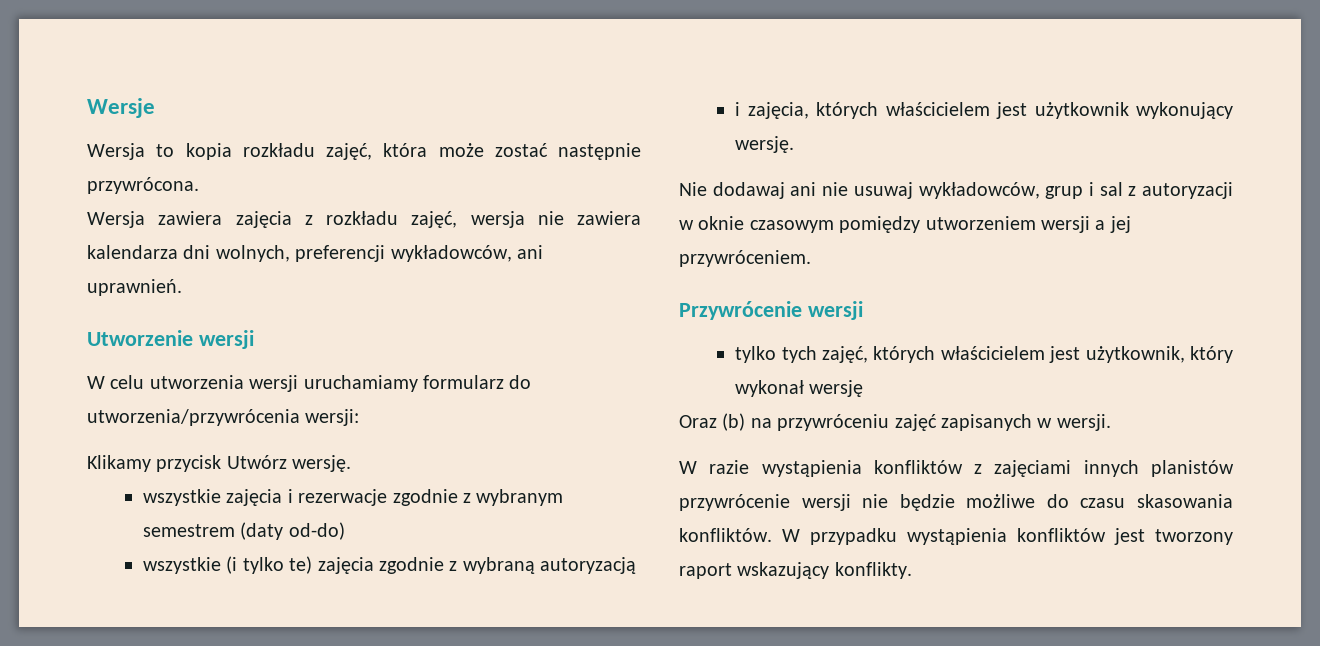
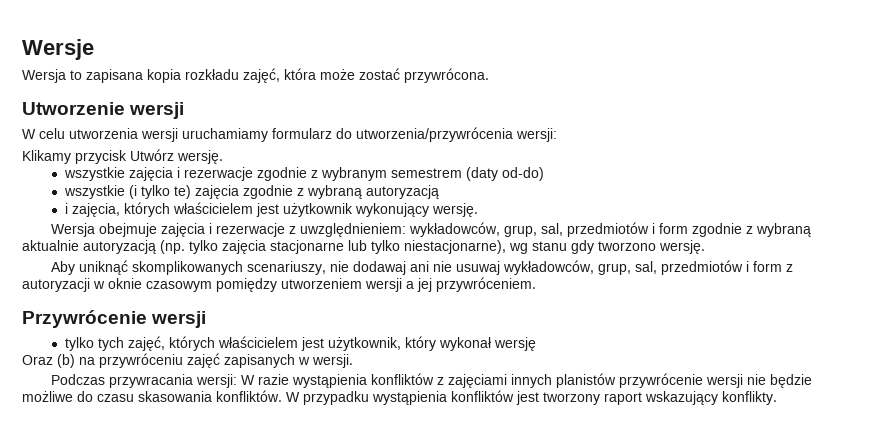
- Wersja to kopia rozkładu zajęć, która może zostać następnie przywrócona.
+ Wersja to zapisana kopia rozkładu zajęć, która może zostać przywrócona.
- Wersja zawiera zajęcia z rozkładu zajęć, wersja nie zawiera kalendarza dni wolnych, preferencji wykładowców, ani uprawnień.
- Nie dodawaj ani nie usuwaj wykładowców, grup i sal z autoryzacji w oknie czasowym pomiędzy utworzeniem wersji a jej przywróceniem.
+ Wersja obejmuje zajęcia i rezerwacje z uwzględnieniem: wykładowców, grup, sal, przedmiotów i form zgodnie z wybraną aktualnie autoryzacją (np. tylko zajęcia stacjonarne lub tylko niestacjonarne), wg stanu gdy tworzono wersję.
+ Aby uniknąć skomplikowanych scenariuszy, nie dodawaj ani nie usuwaj wykładowców, grup, sal, przedmiotów i form z autoryzacji w oknie czasowym pomiędzy utworzeniem wersji a jej przywróceniem.
- W razie wystąpienia konfliktów z zajęciami innych planistów przywrócenie wersji nie będzie możliwe do czasu skasowania konfliktów.
+ Podczas przywracania wersji: W razie wystąpienia konfliktów z zajęciami innych planistów przywrócenie wersji nie będzie możliwe do czasu skasowania konfliktów.

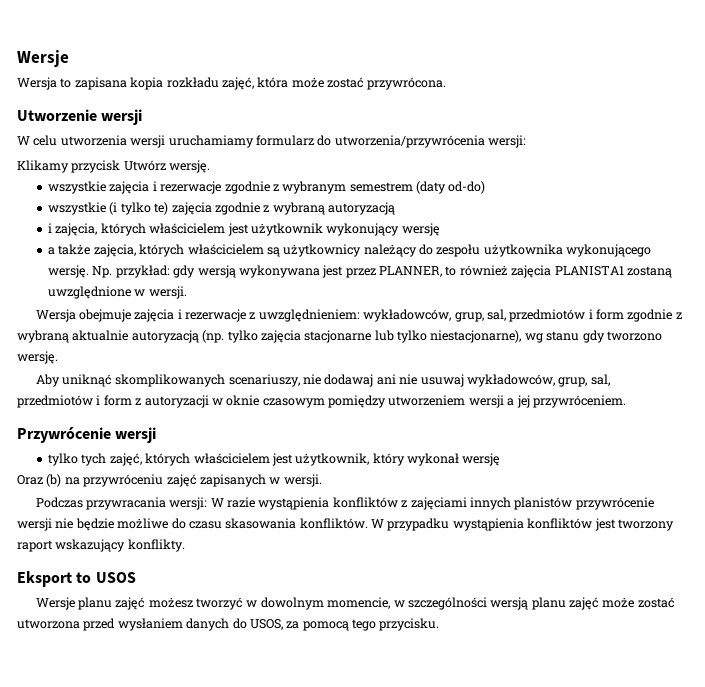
- i zajęcia, których właścicielem jest użytkownik wykonujący wersję.
+ i zajęcia, których właścicielem jest użytkownik wykonujący wersję
+ a także zajęcia, których właścicielem są użytkownicy należący do zespołu użytkownika wykonującego wersję. Np. przykład: gdy wersją wykonywana jest przez PLANNER, to również zajęcia PLANISTA1 zostaną uwzględnione w wersji.
+ Eksport to USOS
+ Wersje planu zajęć możesz tworzyć w dowolnym momencie, w szczególności wersją planu zajęć może zostać utworzona przed wysłaniem danych do USOS, za pomocą tego przycisku.

